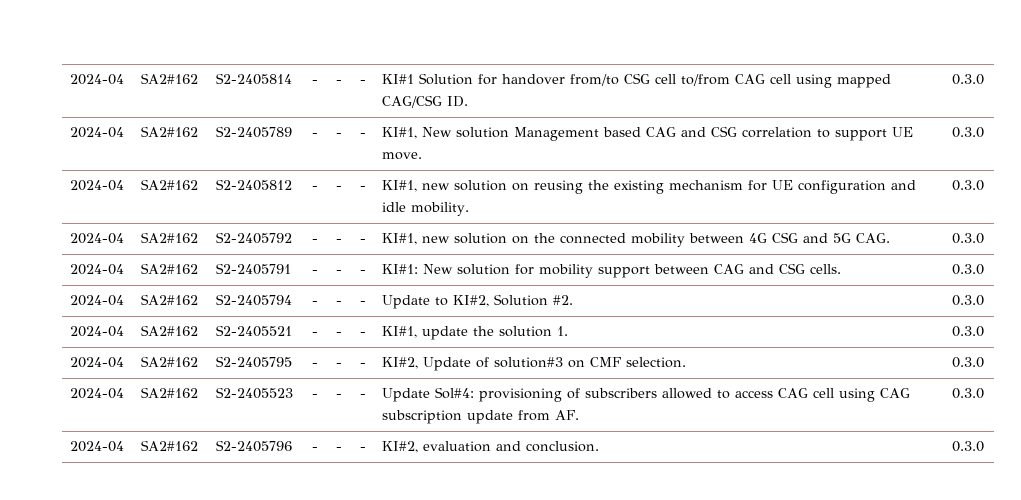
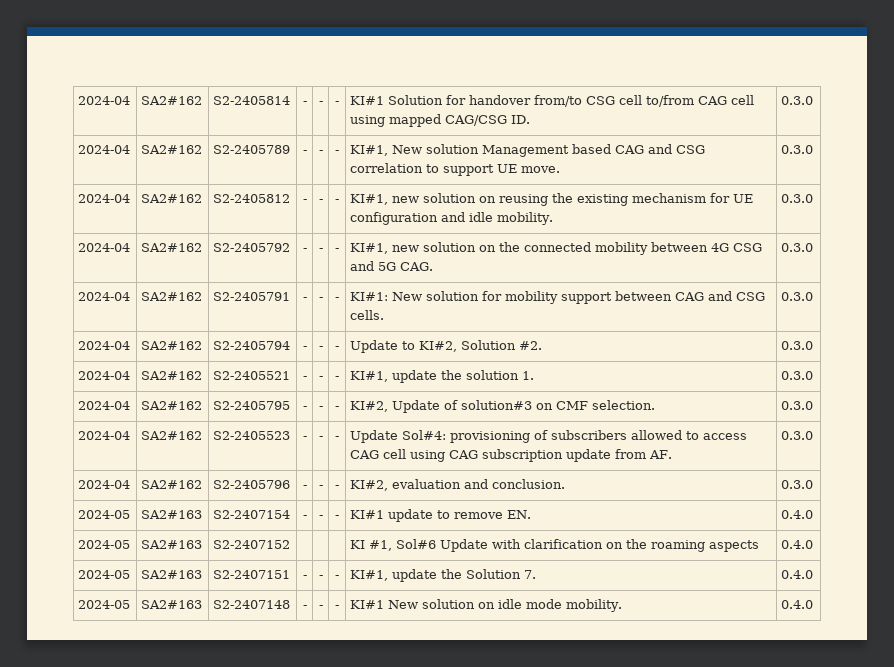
+ 2024-05 | SA2#163 | S2-2407154 | - | - | - | KI#1 update to remove EN. | 0.4.0
+ 2024-05 | SA2#163 | S2-2407152 | | | | KI #1, Sol#6 Update with clarification on the roaming aspects | 0.4.0
+ 2024-05 | SA2#163 | S2-2407151 | - | - | - | KI#1, update the Solution 7. | 0.4.0
+ 2024-05 | SA2#163 | S2-2407148 | - | - | - | KI#1 New solution on idle mode mobility. | 0.4.0

